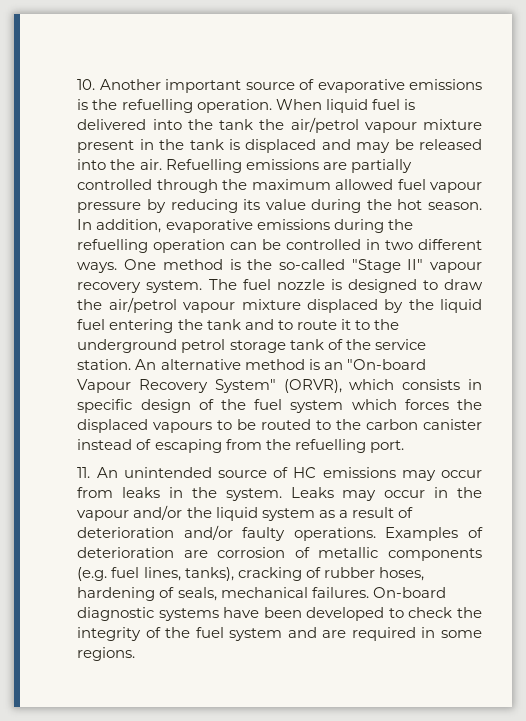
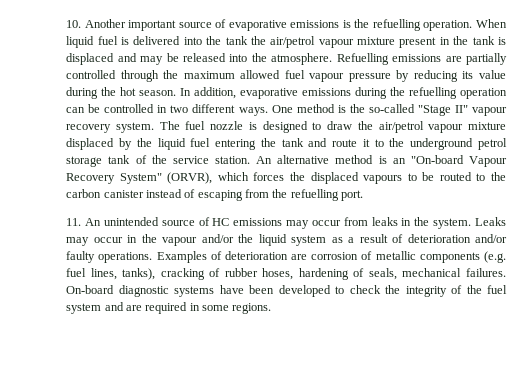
- When liquid fuel is delivered into the tank the air/petrol vapour mixture present in the tank is displaced and may be released into the air.
+ When liquid fuel is delivered into the tank the air/petrol vapour mixture present in the tank is displaced and may be released into the atmosphere.
- The fuel nozzle is designed to draw the air/petrol vapour mixture displaced by the liquid fuel entering the tank and to route it to the underground petrol storage tank of the service station.
+ The fuel nozzle is designed to draw the air/petrol vapour mixture displaced by the liquid fuel entering the tank and route it to the underground petrol storage tank of the service station.
- An alternative method is an "On-board Vapour Recovery System" (ORVR), which consists in specific design of the fuel system which forces the displaced vapours to be routed to the carbon canister instead of escaping from the refuelling port.
+ An alternative method is an "On-board Vapour Recovery System" (ORVR), which forces the displaced vapours to be routed to the carbon canister instead of escaping from the refuelling port.

